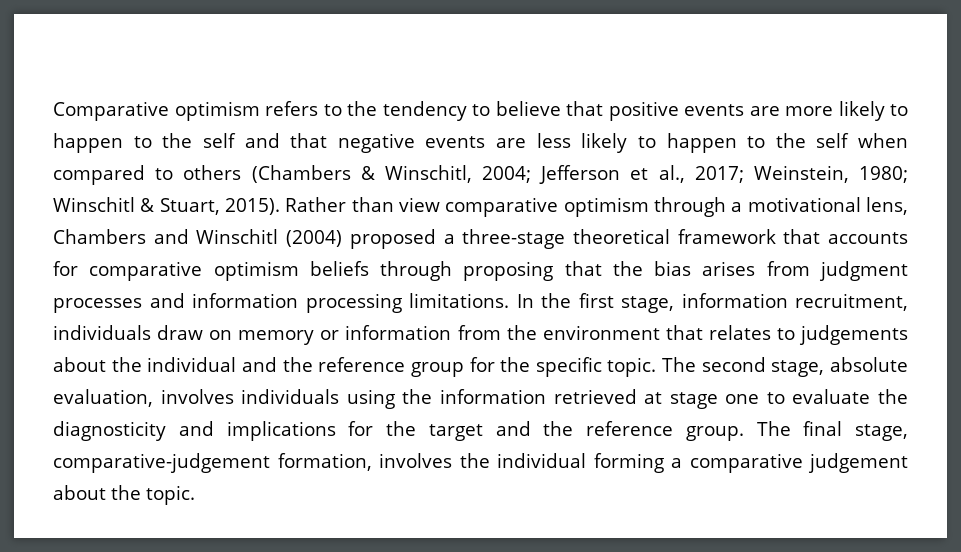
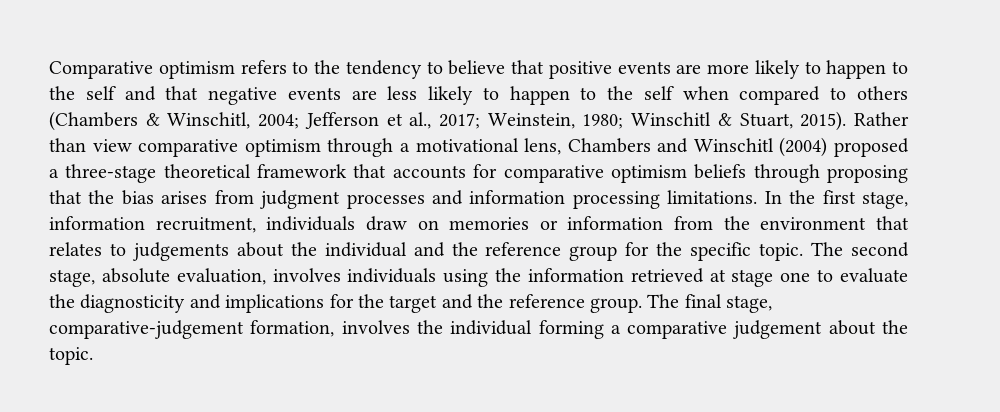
- In the first stage, information recruitment, individuals draw on memory or information from the environment that relates to judgements about the individual and the reference group for the specific topic.
+ In the first stage, information recruitment, individuals draw on memories or information from the environment that relates to judgements about the individual and the reference group for the specific topic.

